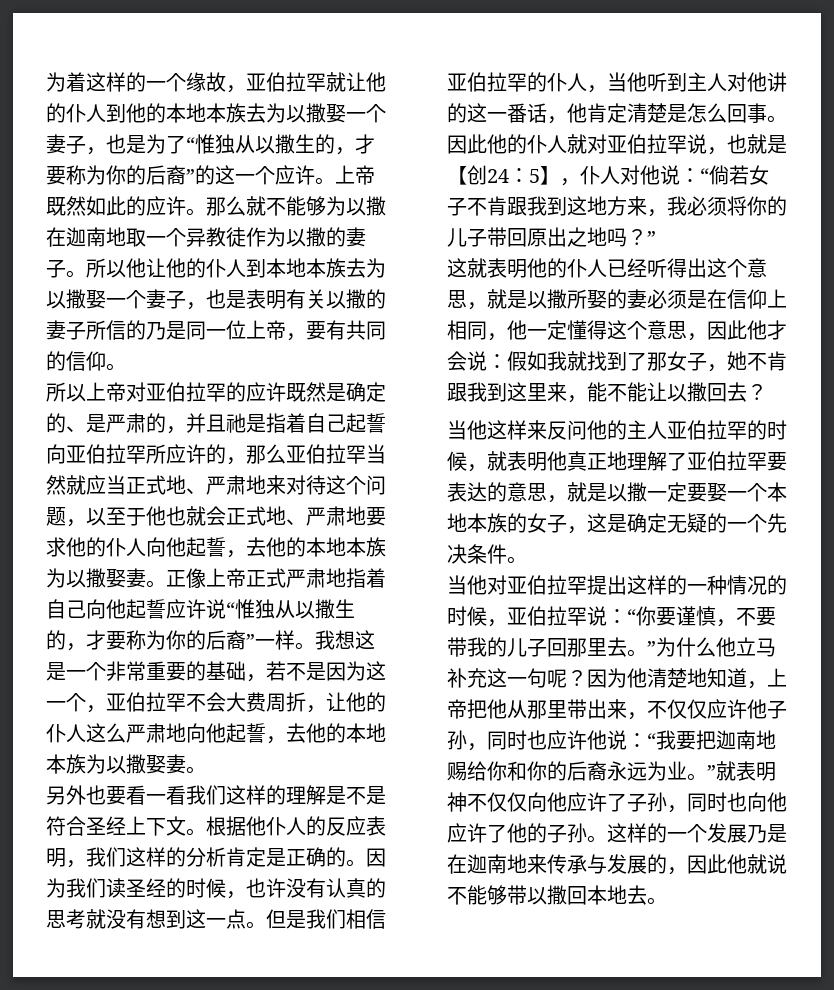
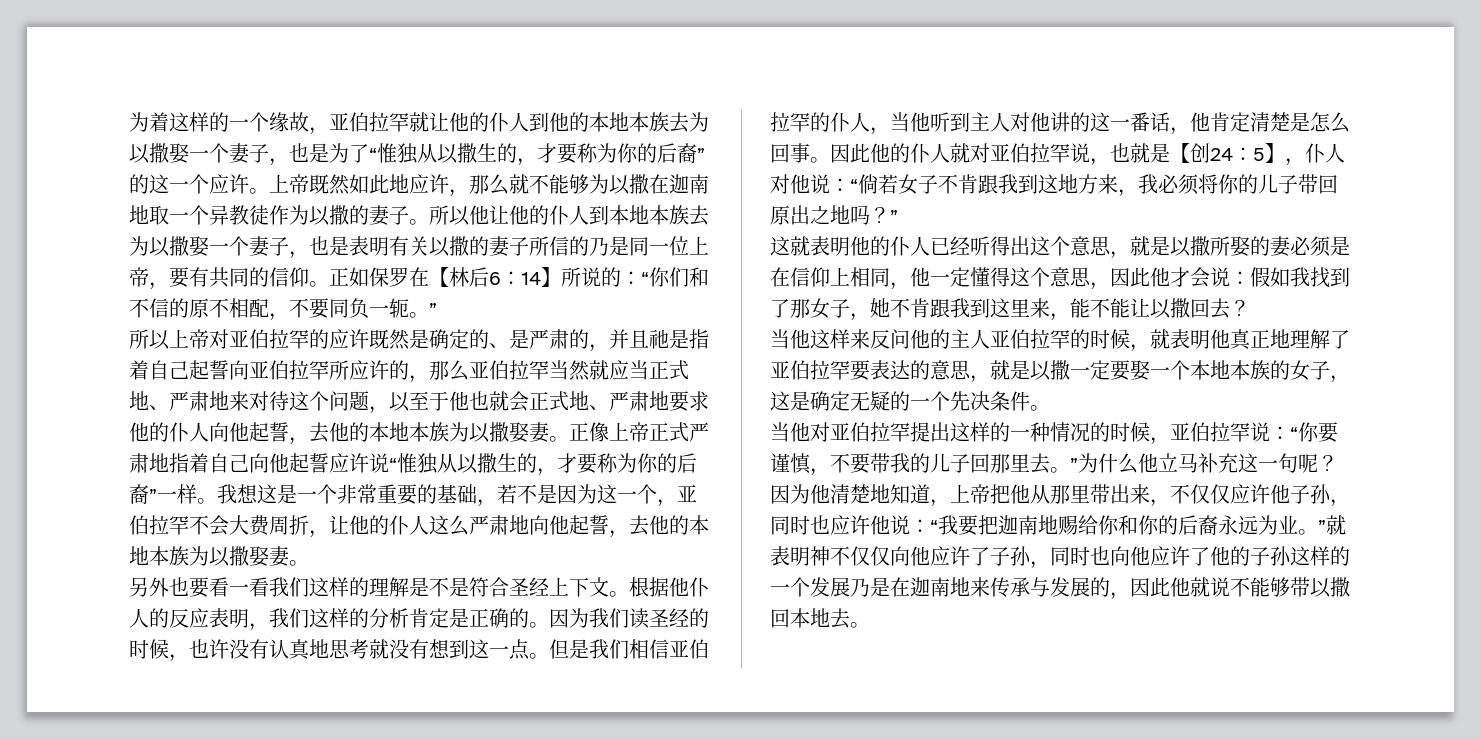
- 上帝既然如此的应许。那么就不能够为以撒在迦南地取一个异教徒作为以撒的妻子。
+ 上帝既然如此地应许，那么就不能够为以撒在迦南地取一个异教徒作为以撒的妻子。
+ 正如保罗在【林后6：14】所说的：“你们和不信的原不相配，不要同负一轭。”
- 因为我们读圣经的时候，也许没有认真的思考就没有想到这一点。
+ 因为我们读圣经的时候，也许没有认真地思考就没有想到这一点。
- 这就表明他的仆人已经听得出这个意思，就是以撒所娶的妻必须是在信仰上相同，他一定懂得这个意思，因此他才会说：假如我就找到了那女子，她不肯跟我到这里来，能不能让以撒回去？
+ 这就表明他的仆人已经听得出这个意思，就是以撒所娶的妻必须是在信仰上相同，他一定懂得这个意思，因此他才会说：假如我找到了那女子，她不肯跟我到这里来，能不能让以撒回去？
- “我要把迦南地赐给你和你的后裔永远为业。”就表明神不仅仅向他应许了子孙，同时也向他应许了他的子孙。这样的一个发展乃是在迦南地来传承与发展的，因此他就说不能够带以撒回本地去。
+ “我要把迦南地赐给你和你的后裔永远为业。”就表明神不仅仅向他应许了子孙，同时也向他应许了他的子孙这样的一个发展乃是在迦南地来传承与发展的，因此他就说不能够带以撒回本地去。

